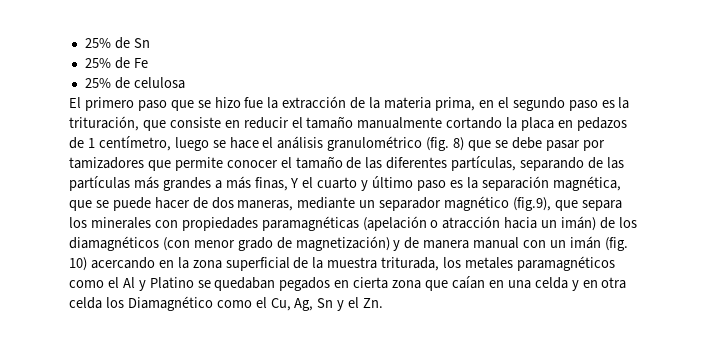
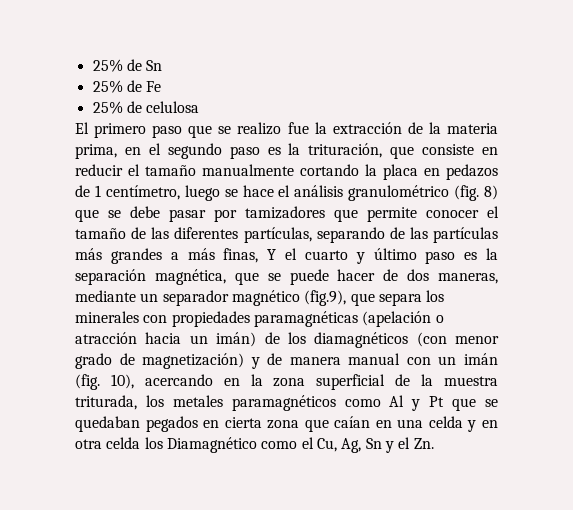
- El primero paso que se hizo fue la extracción de la materia prima, en el segundo paso es la trituración, que consiste en reducir el tamaño manualmente cortando la placa en pedazos de 1 centímetro, luego se hace el análisis granulométrico (fig. 8) que se debe pasar por tamizadores que permite conocer el tamaño de las diferentes partículas, separando de las partículas más grandes a más finas, Y el cuarto y último paso es la separación magnética, que se puede hacer de dos maneras, mediante un separador magnético (fig.9), que separa los minerales con propiedades paramagnéticas (apelación o atracción hacia un imán) de los diamagnéticos (con menor grado de magnetización) y de manera manual con un imán (fig. 10) acercando en la zona superficial de la muestra triturada, los metales paramagnéticos como el Al y Platino se quedaban pegados en cierta zona que caían en una celda y en otra celda los Diamagnético como el Cu, Ag, Sn y el Zn.
+ El primero paso que se realizo fue la extracción de la materia prima, en el segundo paso es la trituración, que consiste en reducir el tamaño manualmente cortando la placa en pedazos de 1 centímetro, luego se hace el análisis granulométrico (fig. 8) que se debe pasar por tamizadores que permite conocer el tamaño de las diferentes partículas, separando de las partículas más grandes a más finas, Y el cuarto y último paso es la separación magnética, que se puede hacer de dos maneras, mediante un separador magnético (fig.9), que separa los minerales con propiedades paramagnéticas (apelación o atracción hacia un imán) de los diamagnéticos (con menor grado de magnetización) y de manera manual con un imán (fig. 10), acercando en la zona superficial de la muestra triturada, los metales paramagnéticos como Al y Pt que se quedaban pegados en cierta zona que caían en una celda y en otra celda los Diamagnético como el Cu, Ag, Sn y el Zn.

